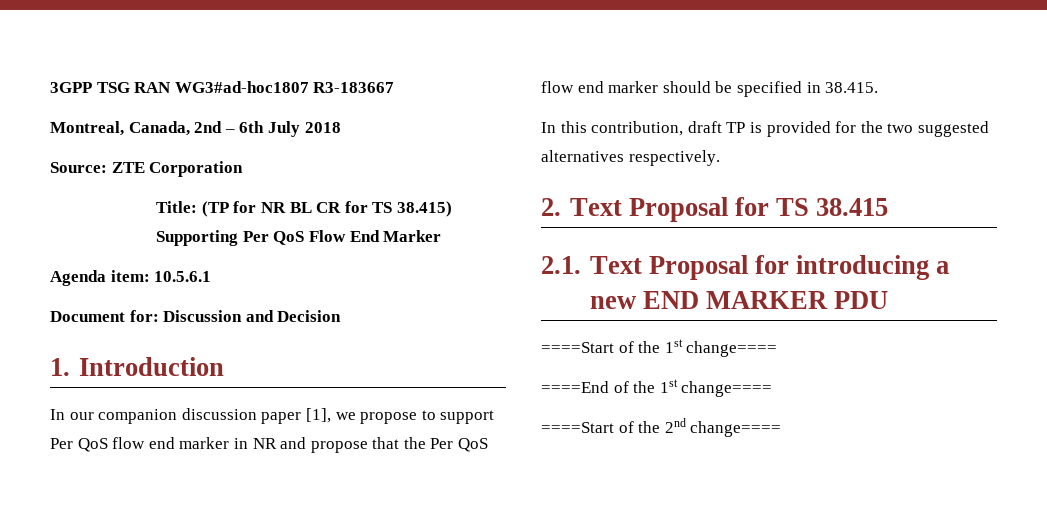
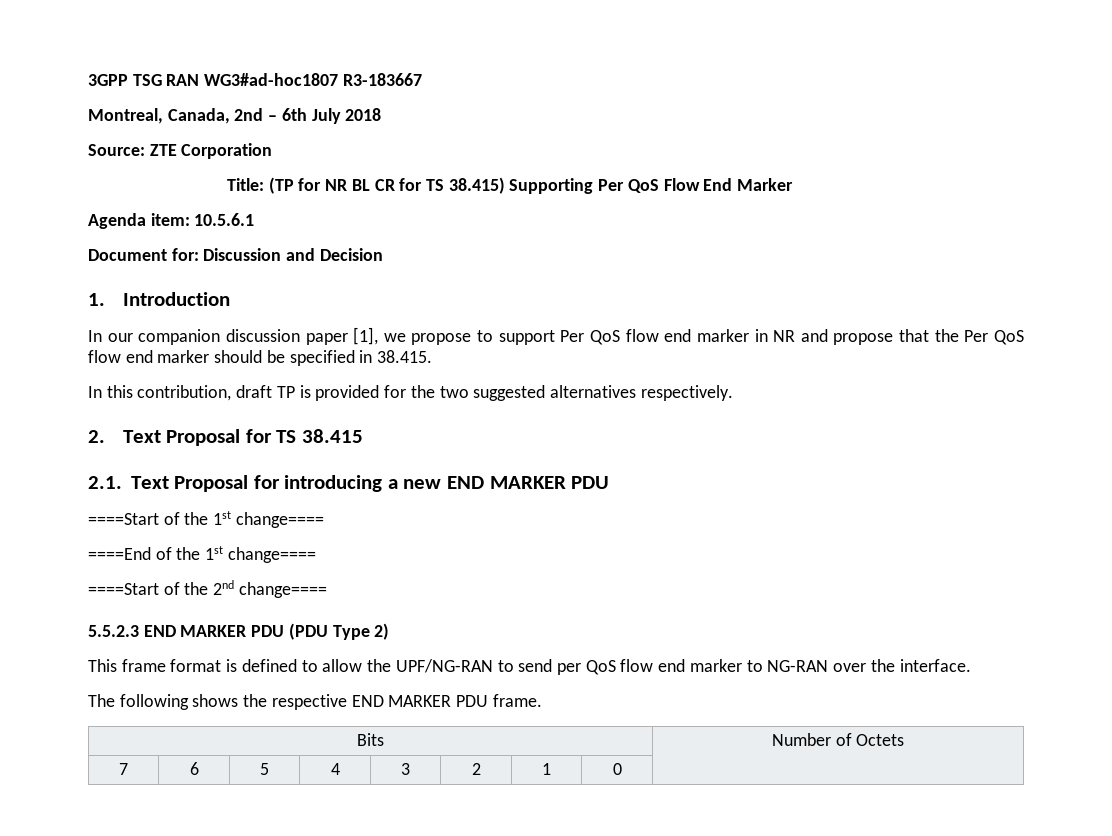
+ 5.5.2.3 END MARKER PDU (PDU Type 2)
+ This frame format is defined to allow the UPF/NG-RAN to send per QoS flow end marker to NG-RAN over the interface.
+ The following shows the respective END MARKER PDU frame.
+ Bits | Number of Octets
+ 7 | 6 | 5 | 4 | 3 | 2 | 1 | 0 |

